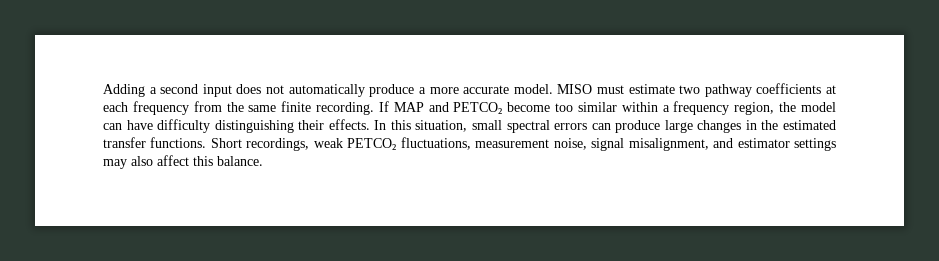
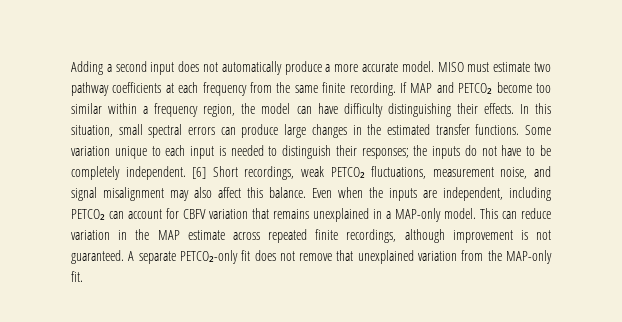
- Short recordings, weak PETCO₂ fluctuations, measurement noise, signal misalignment, and estimator settings may also affect this balance.
+ Some variation unique to each input is needed to distinguish their responses; the inputs do not have to be completely independent. [6] Short recordings, weak PETCO₂ fluctuations, measurement noise, and signal misalignment may also affect this balance.
+ Even when the inputs are independent, including PETCO₂ can account for CBFV variation that remains unexplained in a MAP-only model. This can reduce variation in the MAP estimate across repeated finite recordings, although improvement is not guaranteed. A separate PETCO₂-only fit does not remove that unexplained variation from the MAP-only fit.

